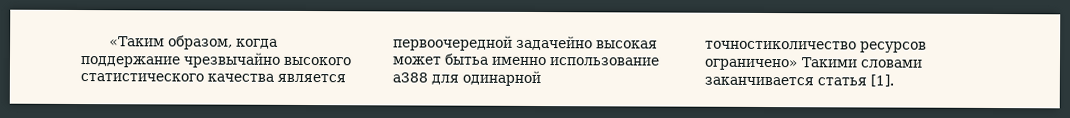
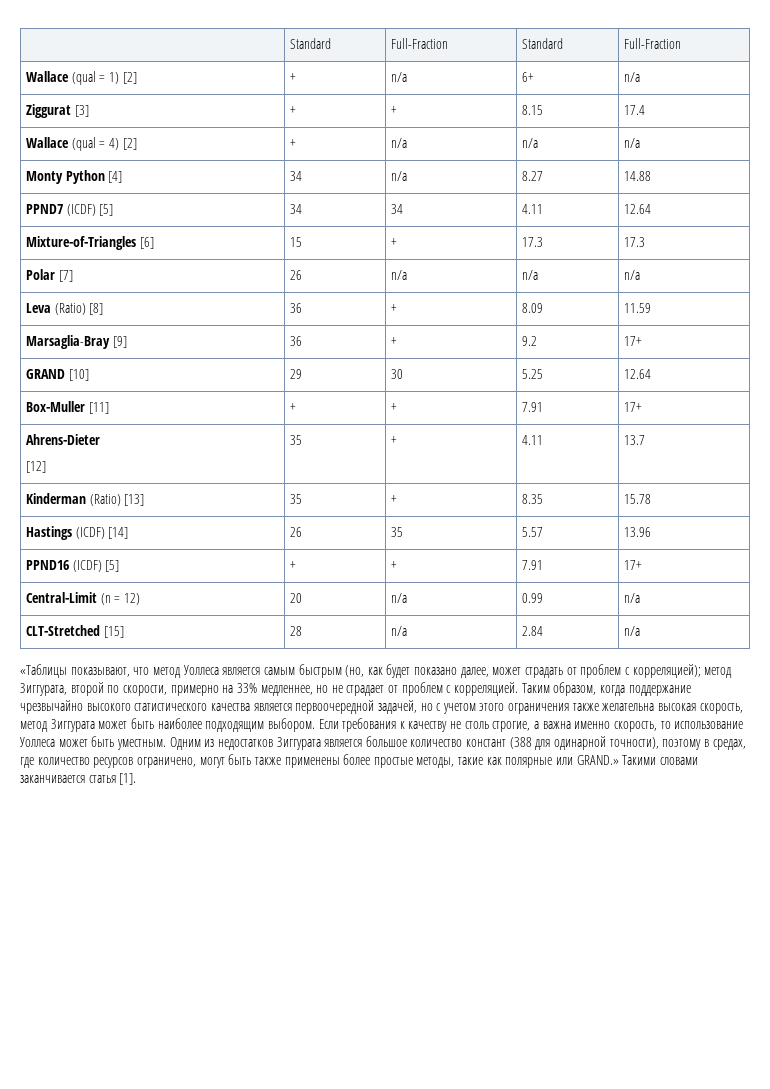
- «Таким образом, когда поддержание чрезвычайно высокого статистического качества является первоочередной задачейно высокая может бытьа именно использование а388 для одинарной точностиколичество ресурсов ограничено» Такими словами заканчивается статья [1].
+ | Standard | Full-Fraction | Standard | Full-Fraction
+ Wallace (qual = 1) [2] | + | n/a | 6+ | n/a
+ Ziggurat [3] | + | + | 8.15 | 17.4
+ Wallace (qual = 4) [2] | + | n/a | n/a | n/a
+ Monty Python [4] | 34 | n/a | 8.27 | 14.88
+ PPND7 (ICDF) [5] | 34 | 34 | 4.11 | 12.64
+ Mixture-of-Triangles [6] | 15 | + | 17.3 | 17.3
+ Polar [7] | 26 | n/a | n/a | n/a
+ Leva (Ratio) [8] | 36 | + | 8.09 | 11.59
+ Marsaglia-Bray [9] | 36 | + | 9.2 | 17+
+ GRAND [10] | 29 | 30 | 5.25 | 12.64
+ Box-Muller [11] | + | + | 7.91 | 17+
+ Ahrens-Dieter
+ [12] | 35 | + | 4.11 | 13.7
+ Kinderman (Ratio) [13] | 35 | + | 8.35 | 15.78
+ Hastings (ICDF) [14] | 26 | 35 | 5.57 | 13.96
+ PPND16 (ICDF) [5] | + | + | 7.91 | 17+
+ Central-Limit (n = 12) | 20 | n/a | 0.99 | n/a
+ CLT-Stretched [15] | 28 | n/a | 2.84 | n/a
+ «Таблицы показывают, что метод Уоллеса является самым быстрым (но, как будет показано далее, может страдать от проблем с корреляцией); метод Зиггурата, второй по скорости, примерно на 33% медленнее, но не страдает от проблем с корреляцией. Таким образом, когда поддержание чрезвычайно высокого статистического качества является первоочередной задачей, но с учетом этого ограничения также желательна высокая скорость, метод Зиггурата может быть наиболее подходящим выбором. Если требования к качеству не столь строгие, а важна именно скорость, то использование Уоллеса может быть уместным. Одним из недостатков Зиггурата является большое количество констант (388 для одинарной точности), поэтому в средах, где количество ресурсов ограничено, могут быть также применены более простые методы, такие как полярные или GRAND.» Такими словами заканчивается статья [1].

